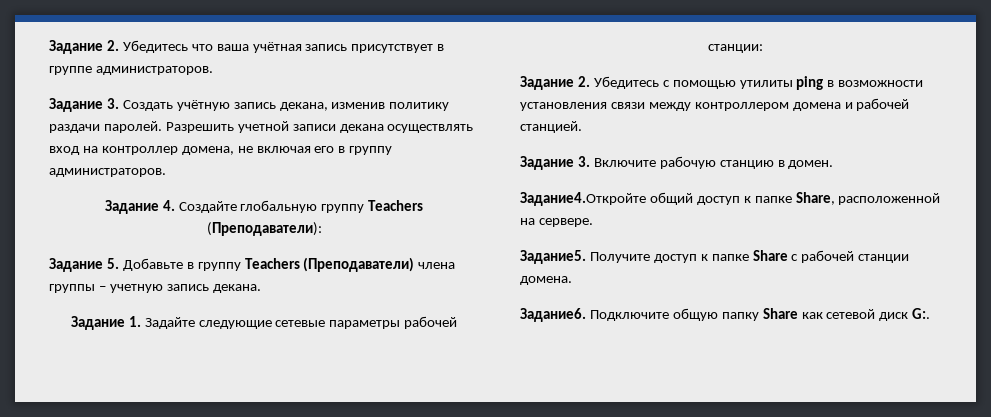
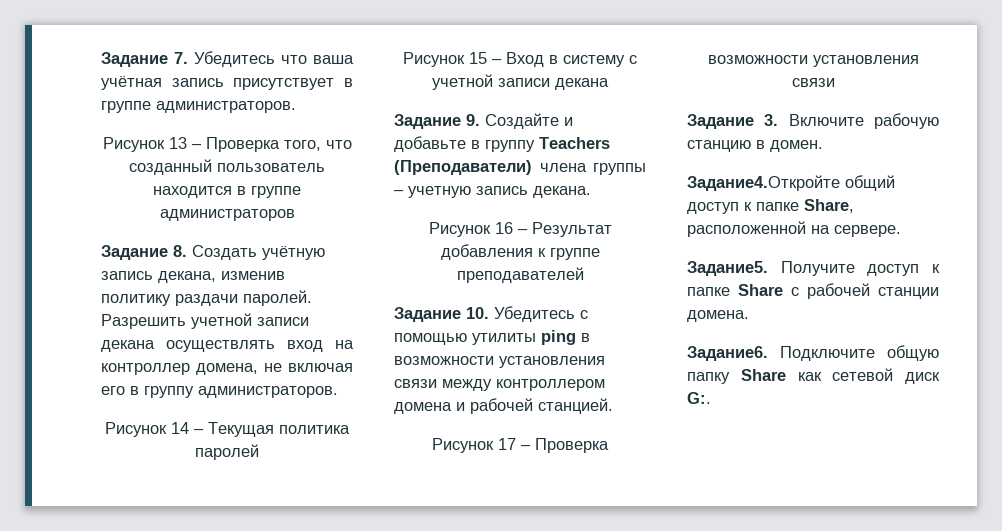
- Задание 2. Убедитесь что ваша учётная запись присутствует в группе администраторов.
+ Задание 7. Убедитесь что ваша учётная запись присутствует в группе администраторов.
- Задание 3. Создать учётную запись декана, изменив политику раздачи паролей.
+ Рисунок 13 – Проверка того, что созданный пользователь находится в группе администраторов
+ Задание 8. Создать учётную запись декана, изменив политику раздачи паролей.
- Задание 4. Создайте глобальную группу Teachers (Преподаватели):
- Задание 5. Добавьте в группу Teachers (Преподаватели) члена группы – учетную запись декана.
+ Рисунок 14 – Текущая политика паролей
+ Рисунок 15 – Вход в систему с учетной записи декана
+ Задание 9. Создайте и добавьте в группу Teachers (Преподаватели) члена группы – учетную запись декана.
- Задание 1. Задайте следующие сетевые параметры рабочей станции:
- Задание 2. Убедитесь с помощью утилиты ping в возможности установления связи между контроллером домена и рабочей станцией.
+ Рисунок 16 – Результат добавления к группе преподавателей
+ Задание 10. Убедитесь с помощью утилиты ping в возможности установления связи между контроллером домена и рабочей станцией.
+ Рисунок 17 – Проверка возможности установления связи

